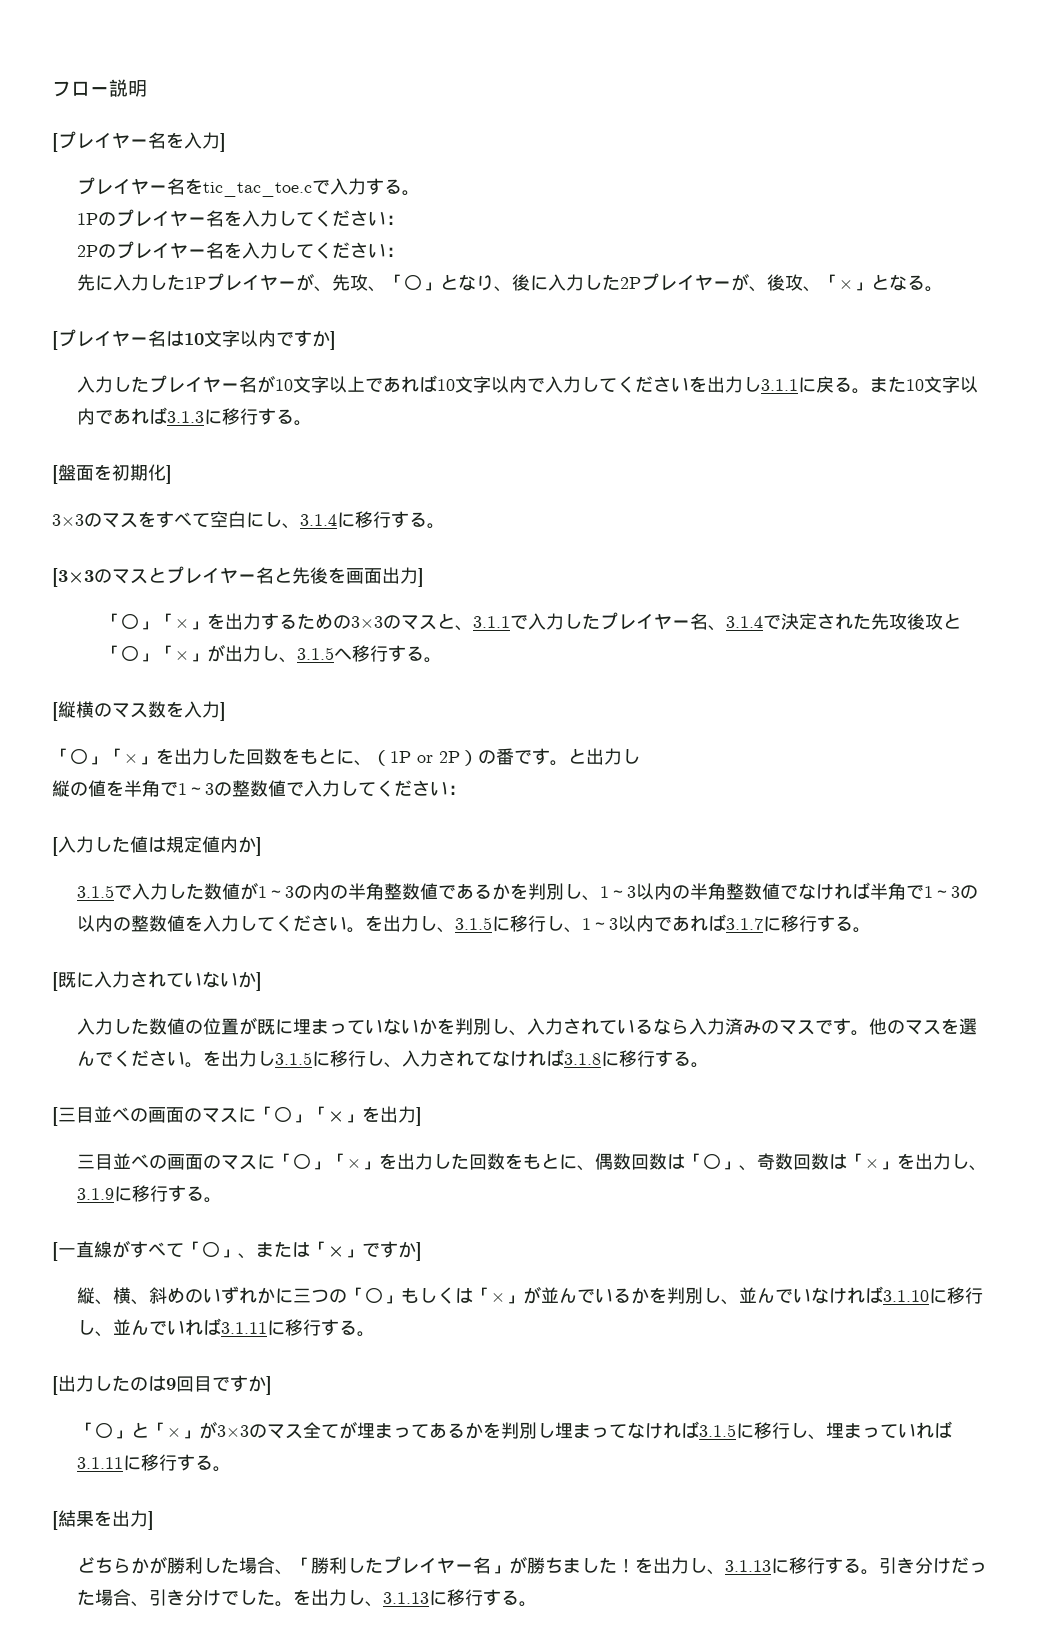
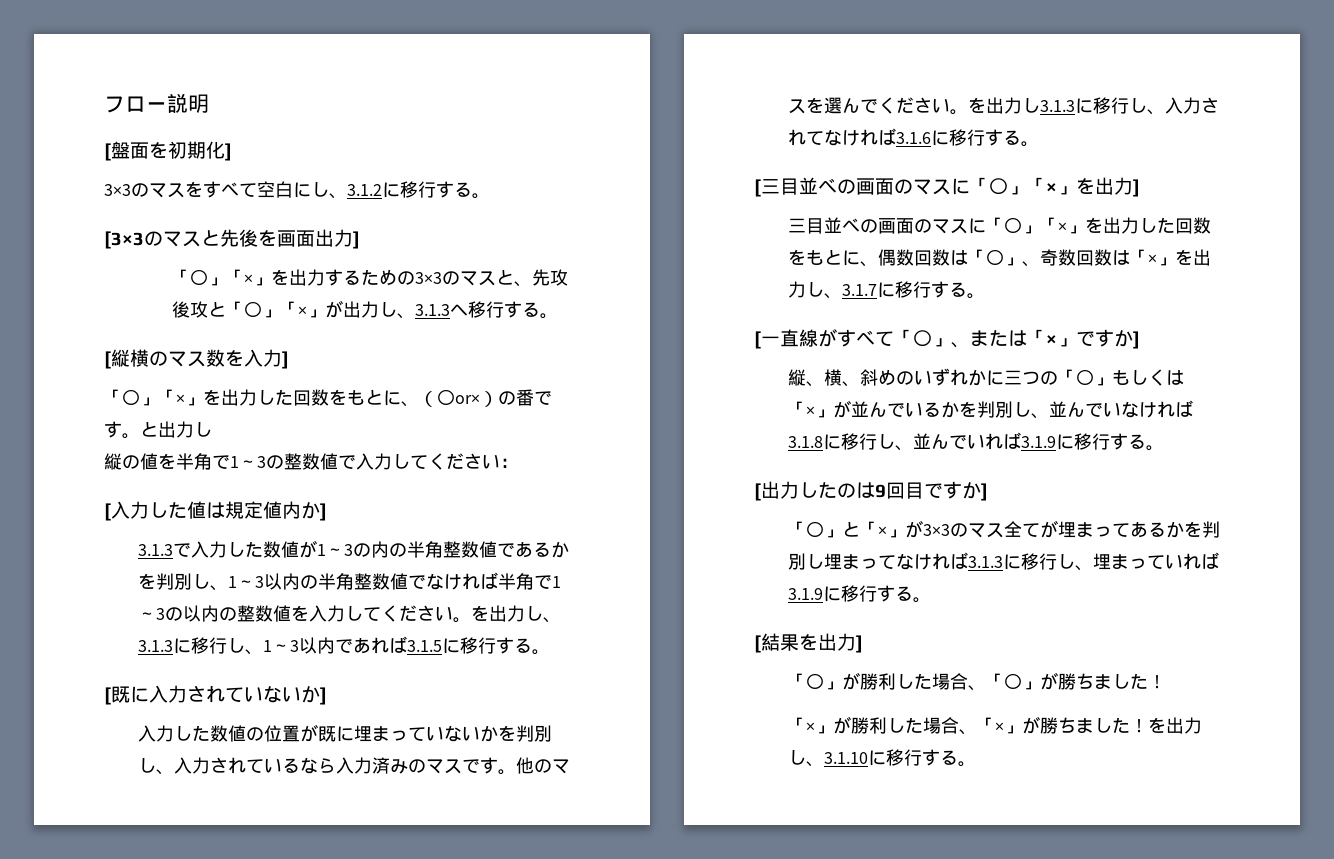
- [プレイヤー名を入力]
- プレイヤー名をtic_tac_toe.cで入力する。
- 1Pのプレイヤー名を入力してください：
- 2Pのプレイヤー名を入力してください：
- 先に入力した1Pプレイヤーが、先攻、「〇」となり、後に入力した2Pプレイヤーが、後攻、「×」となる。
- [プレイヤー名は10文字以内ですか]
- 入力したプレイヤー名が10文字以上であれば10文字以内で入力してくださいを出力し3.1.1に戻る。また10文字以内であれば3.1.3に移行する。
- 3×3のマスをすべて空白にし、3.1.4に移行する。
+ 3×3のマスをすべて空白にし、3.1.2に移行する。
- [3×3のマスとプレイヤー名と先後を画面出力]
+ [3×3のマスと先後を画面出力]
- 「〇」「×」を出力するための3×3のマスと、3.1.1で入力したプレイヤー名、3.1.4で決定された先攻後攻と「〇」「×」が出力し、3.1.5へ移行する。
+ 「〇」「×」を出力するための3×3のマスと、先攻後攻と「〇」「×」が出力し、3.1.3へ移行する。
- 「〇」「×」を出力した回数をもとに、（1P or 2P）の番です。
+ 「〇」「×」を出力した回数をもとに、（〇or×）の番です。
- 3.1.5で入力した数値が1～3の内の半角整数値であるかを判別し、1～3以内の半角整数値でなければ半角で1～3の以内の整数値を入力してください。
+ 3.1.3で入力した数値が1～3の内の半角整数値であるかを判別し、1～3以内の半角整数値でなければ半角で1～3の以内の整数値を入力してください。
- を出力し、3.1.5に移行し、1～3以内であれば3.1.7に移行する。
+ を出力し、3.1.3に移行し、1～3以内であれば3.1.5に移行する。
- を出力し3.1.5に移行し、入力されてなければ3.1.8に移行する。
+ を出力し3.1.3に移行し、入力されてなければ3.1.6に移行する。
- 三目並べの画面のマスに「〇」「×」を出力した回数をもとに、偶数回数は「〇」、奇数回数は「×」を出力し、3.1.9に移行する。
+ 三目並べの画面のマスに「〇」「×」を出力した回数をもとに、偶数回数は「〇」、奇数回数は「×」を出力し、3.1.7に移行する。
- 縦、横、斜めのいずれかに三つの「〇」もしくは「×」が並んでいるかを判別し、並んでいなければ3.1.10に移行し、並んでいれば3.1.11に移行する。
+ 縦、横、斜めのいずれかに三つの「〇」もしくは「×」が並んでいるかを判別し、並んでいなければ3.1.8に移行し、並んでいれば3.1.9に移行する。
- 「〇」と「×」が3×3のマス全てが埋まってあるかを判別し埋まってなければ3.1.5に移行し、埋まっていれば3.1.11に移行する。
+ 「〇」と「×」が3×3のマス全てが埋まってあるかを判別し埋まってなければ3.1.3に移行し、埋まっていれば3.1.9に移行する。
- どちらかが勝利した場合、「勝利したプレイヤー名」が勝ちました！
+ 「〇」が勝利した場合、「〇」が勝ちました！
+ 「×」が勝利した場合、「×」が勝ちました！
- を出力し、3.1.13に移行する。引き分けだった場合、引き分けでした。を出力し、3.1.13に移行する。
+ を出力し、3.1.10に移行する。

